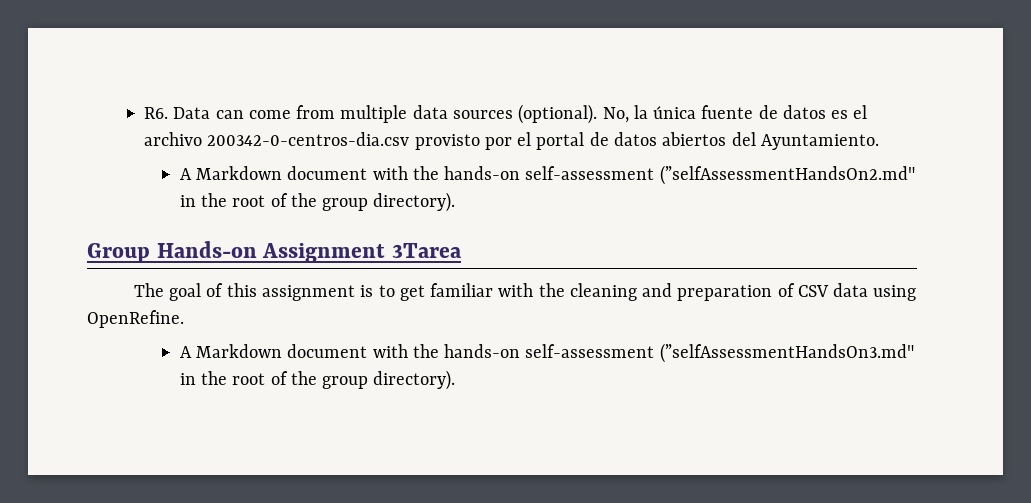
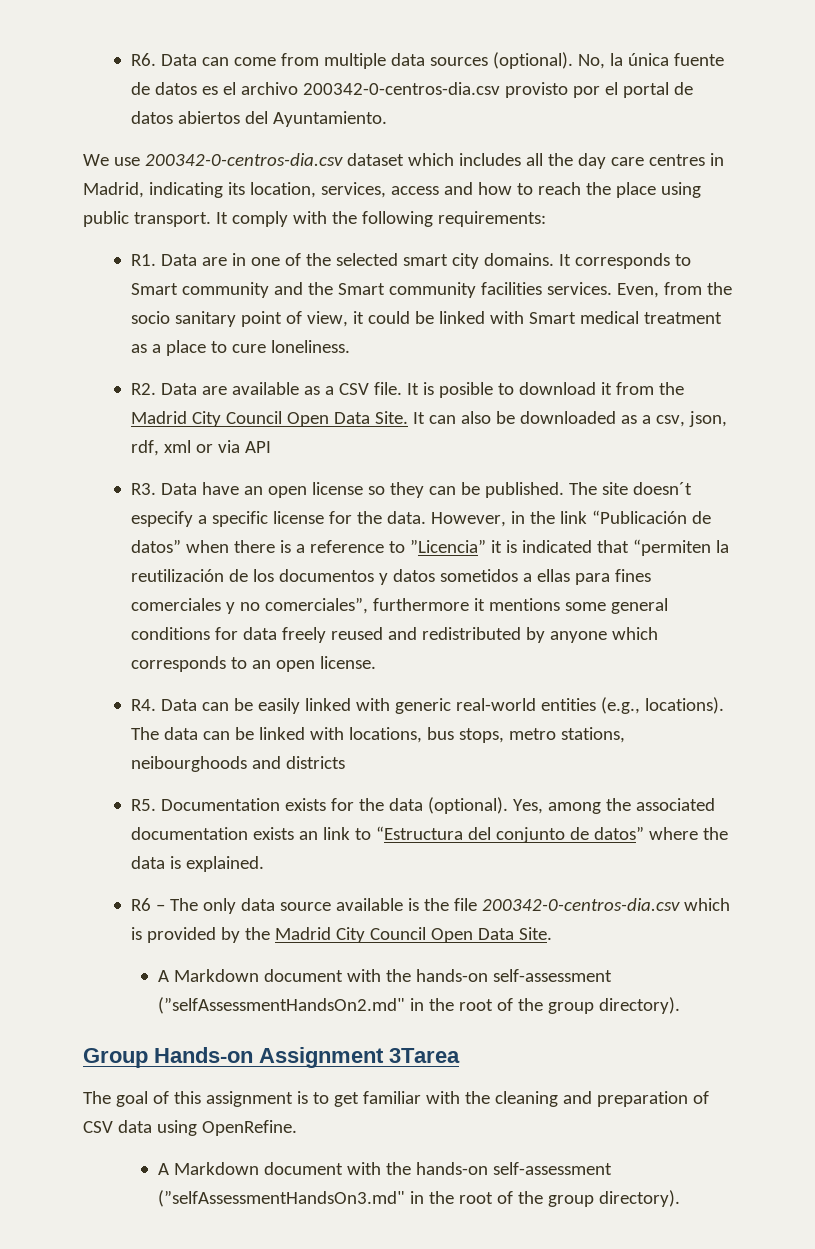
+ We use 200342-0-centros-dia.csv dataset which includes all the day care centres in Madrid, indicating its location, services, access and how to reach the place using public transport. It comply with the following requirements:
+ R1. Data are in one of the selected smart city domains. It corresponds to Smart community and the Smart community facilities services. Even, from the socio sanitary point of view, it could be linked with Smart medical treatment as a place to cure loneliness.
+ R2. Data are available as a CSV file. It is posible to download it from the Madrid City Council Open Data Site. It can also be downloaded as a csv, json, rdf, xml or via API
+ R3. Data have an open license so they can be published. The site doesn´t especify a specific license for the data. However, in the link “Publicación de datos” when there is a reference to ”Licencia” it is indicated that “permiten la reutilización de los documentos y datos sometidos a ellas para fines comerciales y no comerciales”, furthermore it mentions some general conditions for data freely reused and redistributed by anyone which corresponds to an open license.
+ R4. Data can be easily linked with generic real-world entities (e.g., locations). The data can be linked with locations, bus stops, metro stations, neibourghoods and districts
+ R5. Documentation exists for the data (optional). Yes, among the associated documentation exists an link to “Estructura del conjunto de datos” where the data is explained.
+ R6 – The only data source available is the file 200342-0-centros-dia.csv which is provided by the Madrid City Council Open Data Site.

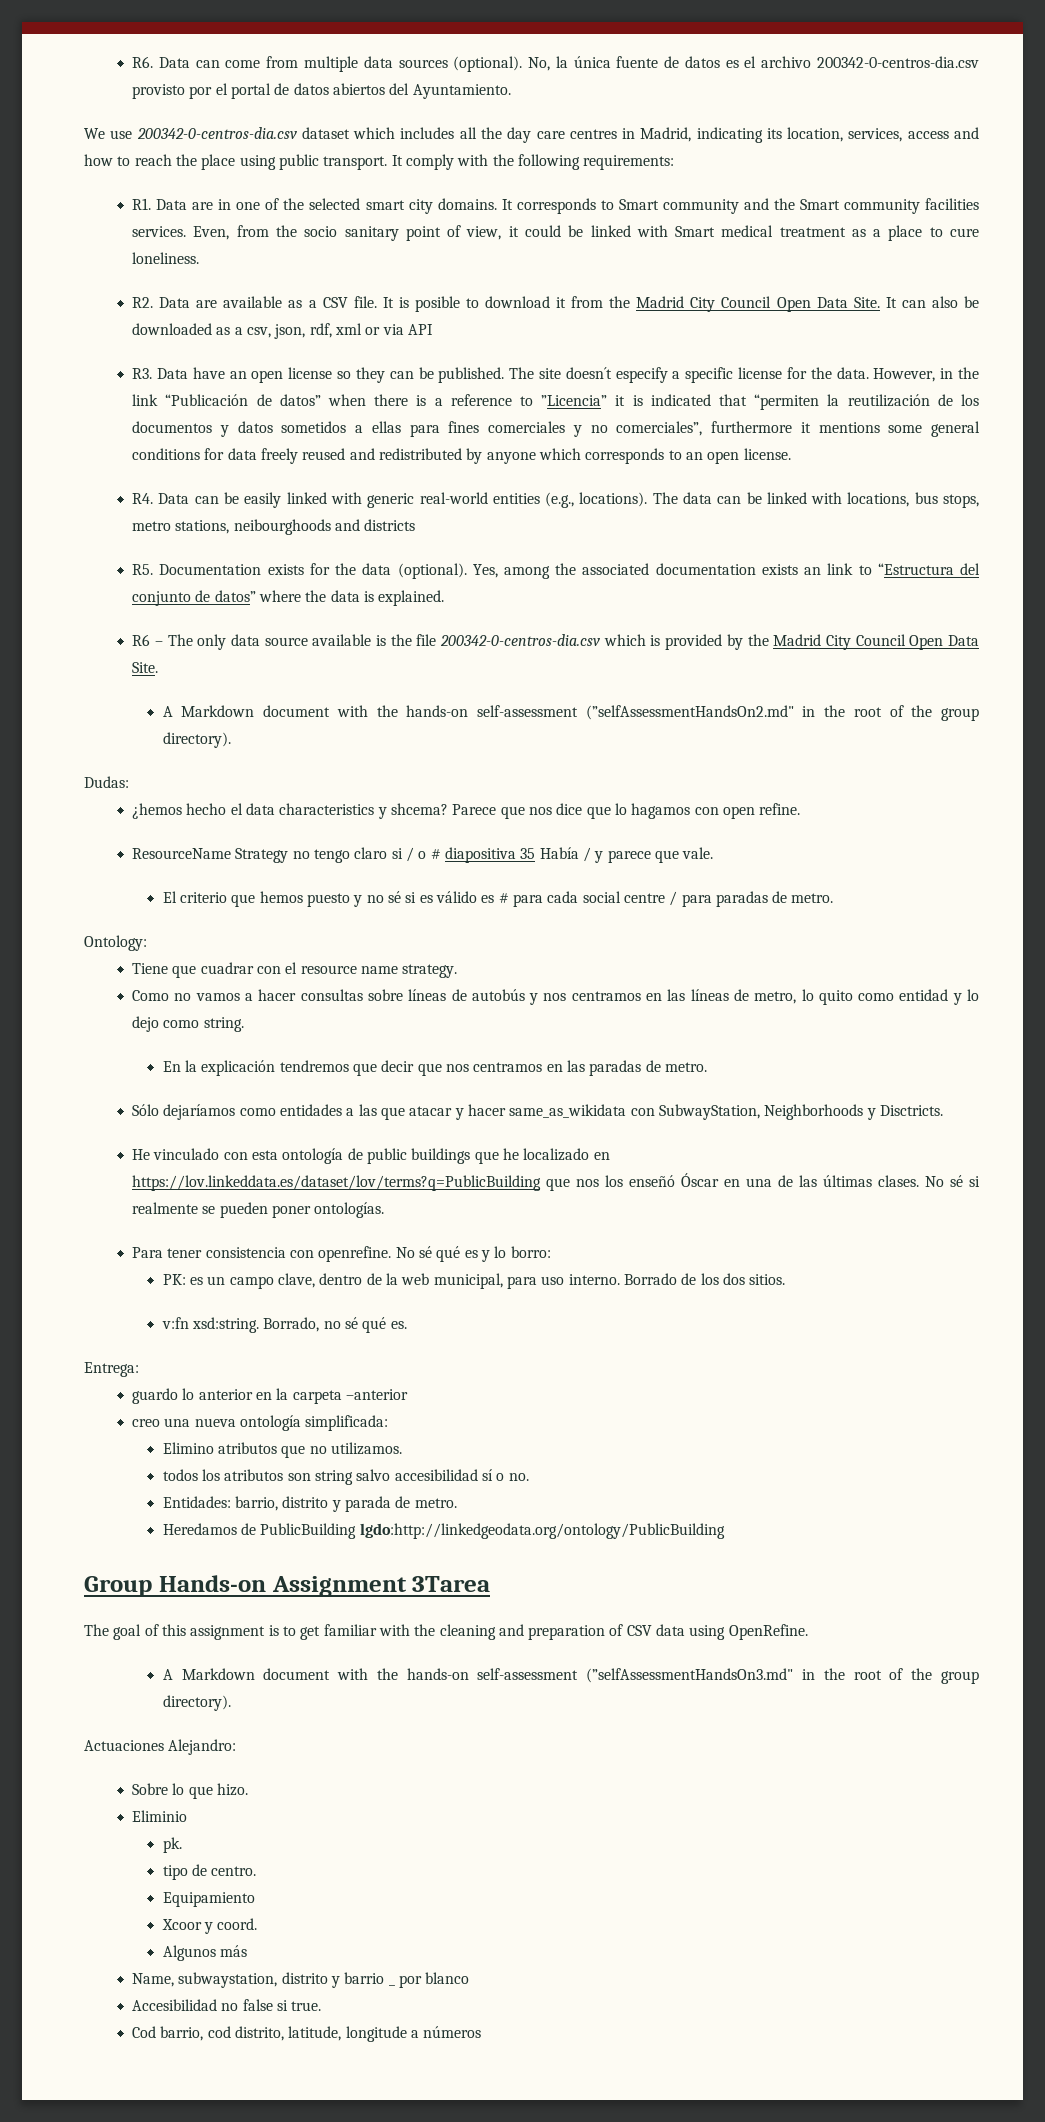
+ Dudas:
+ ¿hemos hecho el data characteristics y shcema? Parece que nos dice que lo hagamos con open refine.
+ ResourceName Strategy no tengo claro si / o # diapositiva 35 Había / y parece que vale.
+ El criterio que hemos puesto y no sé si es válido es # para cada social centre / para paradas de metro.
+ Ontology:
+ Tiene que cuadrar con el resource name strategy.
+ Como no vamos a hacer consultas sobre líneas de autobús y nos centramos en las líneas de metro, lo quito como entidad y lo dejo como string.
+ En la explicación tendremos que decir que nos centramos en las paradas de metro.
+ Sólo dejaríamos como entidades a las que atacar y hacer same_as_wikidata con SubwayStation, Neighborhoods y Disctricts.
+ He vinculado con esta ontología de public buildings que he localizado en https://lov.linkeddata.es/dataset/lov/terms?q=PublicBuilding que nos los enseñó Óscar en una de las últimas clases. No sé si realmente se pueden poner ontologías.
+ Para tener consistencia con openrefine. No sé qué es y lo borro:
+ PK: es un campo clave, dentro de la web municipal, para uso interno. Borrado de los dos sitios.
+ v:fn xsd:string. Borrado, no sé qué es.
+ Entrega:
+ guardo lo anterior en la carpeta –anterior
+ creo una nueva ontología simplificada:
+ Elimino atributos que no utilizamos.
+ todos los atributos son string salvo accesibilidad sí o no.
+ Entidades: barrio, distrito y parada de metro.
+ Heredamos de PublicBuilding lgdo:http://linkedgeodata.org/ontology/PublicBuilding
+ Actuaciones Alejandro:
+ Sobre lo que hizo.
+ Eliminio
+ pk.
+ tipo de centro.
+ Equipamiento
+ Xcoor y coord.
+ Algunos más
+ Name, subwaystation, distrito y barrio _ por blanco
+ Accesibilidad no false si true.
+ Cod barrio, cod distrito, latitude, longitude a números

